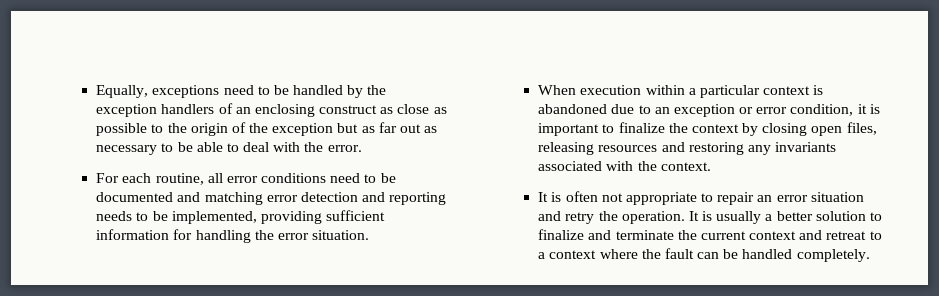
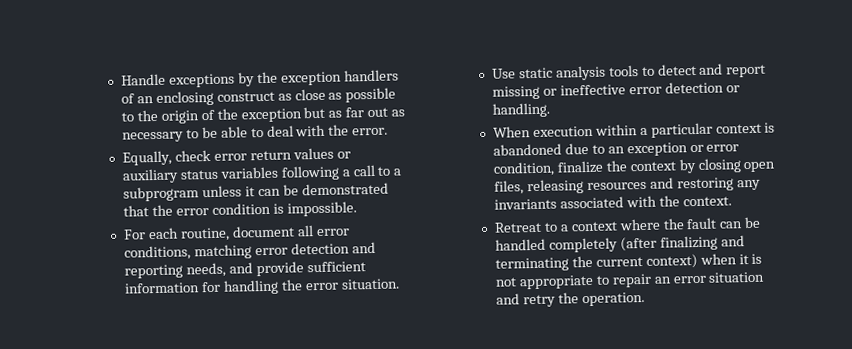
- Equally, exceptions need to be handled by the exception handlers of an enclosing construct as close as possible to the origin of the exception but as far out as necessary to be able to deal with the error.
+ Handle exceptions by the exception handlers of an enclosing construct as close as possible to the origin of the exception but as far out as necessary to be able to deal with the error.
+ Equally, check error return values or auxiliary status variables following a call to a subprogram unless it can be demonstrated that the error condition is impossible.
- For each routine, all error conditions need to be documented and matching error detection and reporting needs to be implemented, providing sufficient information for handling the error situation.
+ For each routine, document all error conditions, matching error detection and reporting needs, and provide sufficient information for handling the error situation.
+ Use static analysis tools to detect and report missing or ineffective error detection or handling.
- When execution within a particular context is abandoned due to an exception or error condition, it is important to finalize the context by closing open files, releasing resources and restoring any invariants associated with the context.
+ When execution within a particular context is abandoned due to an exception or error condition, finalize the context by closing open files, releasing resources and restoring any invariants associated with the context.
- It is often not appropriate to repair an error situation and retry the operation. It is usually a better solution to finalize and terminate the current context and retreat to a context where the fault can be handled completely.
+ Retreat to a context where the fault can be handled completely (after finalizing and terminating the current context) when it is not appropriate to repair an error situation and retry the operation.

